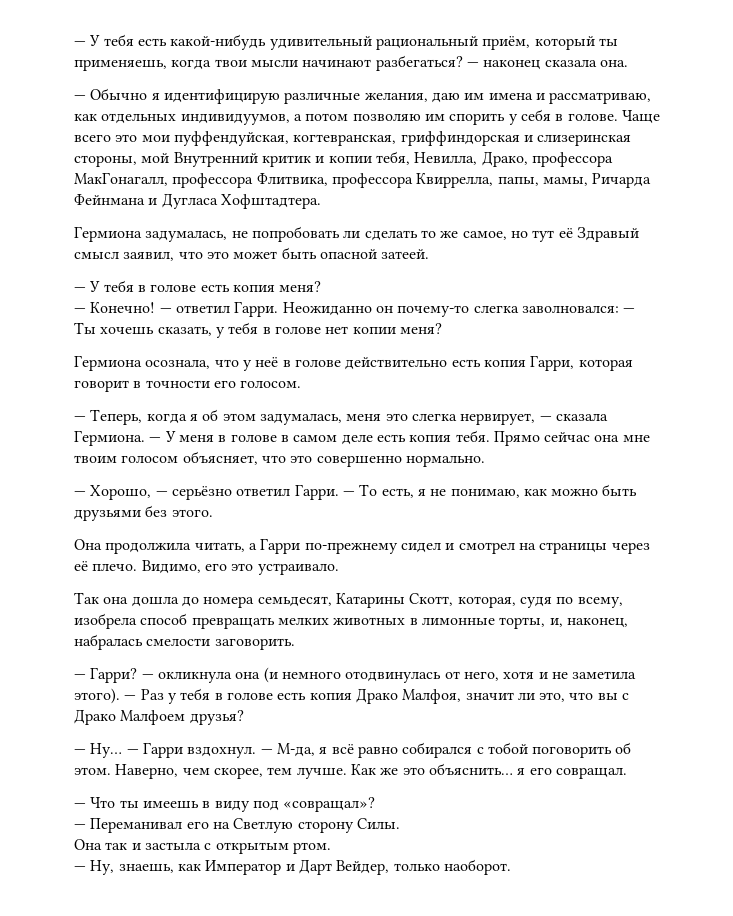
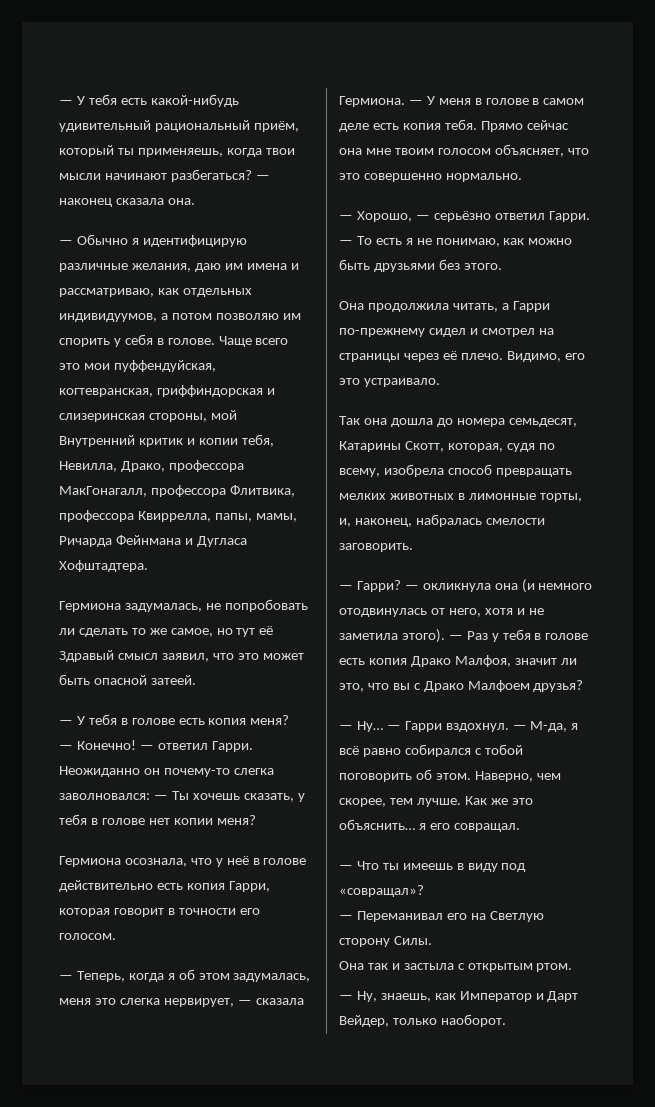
- — То есть, я не понимаю, как можно быть друзьями без этого.
+ — То есть я не понимаю, как можно быть друзьями без этого.

